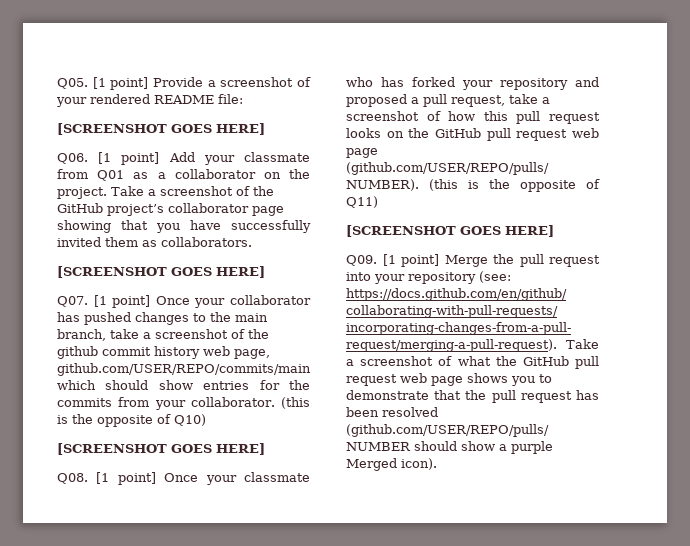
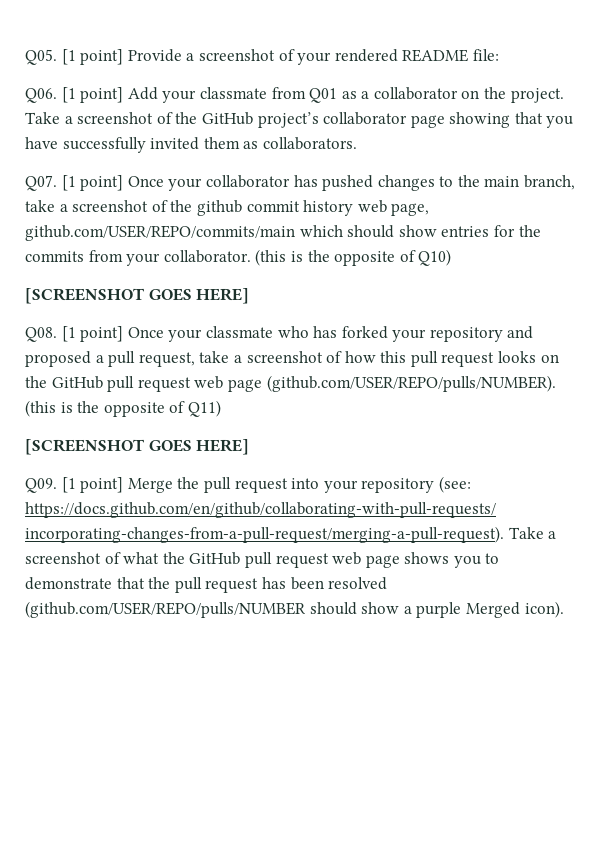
  Q05. [1 point] Provide a screenshot of your rendered README file:
- [SCREENSHOT GOES HERE]
  Take a screenshot of the GitHub project’s collaborator page showing that you have successfully invited them as collaborators.
- [SCREENSHOT GOES HERE]

